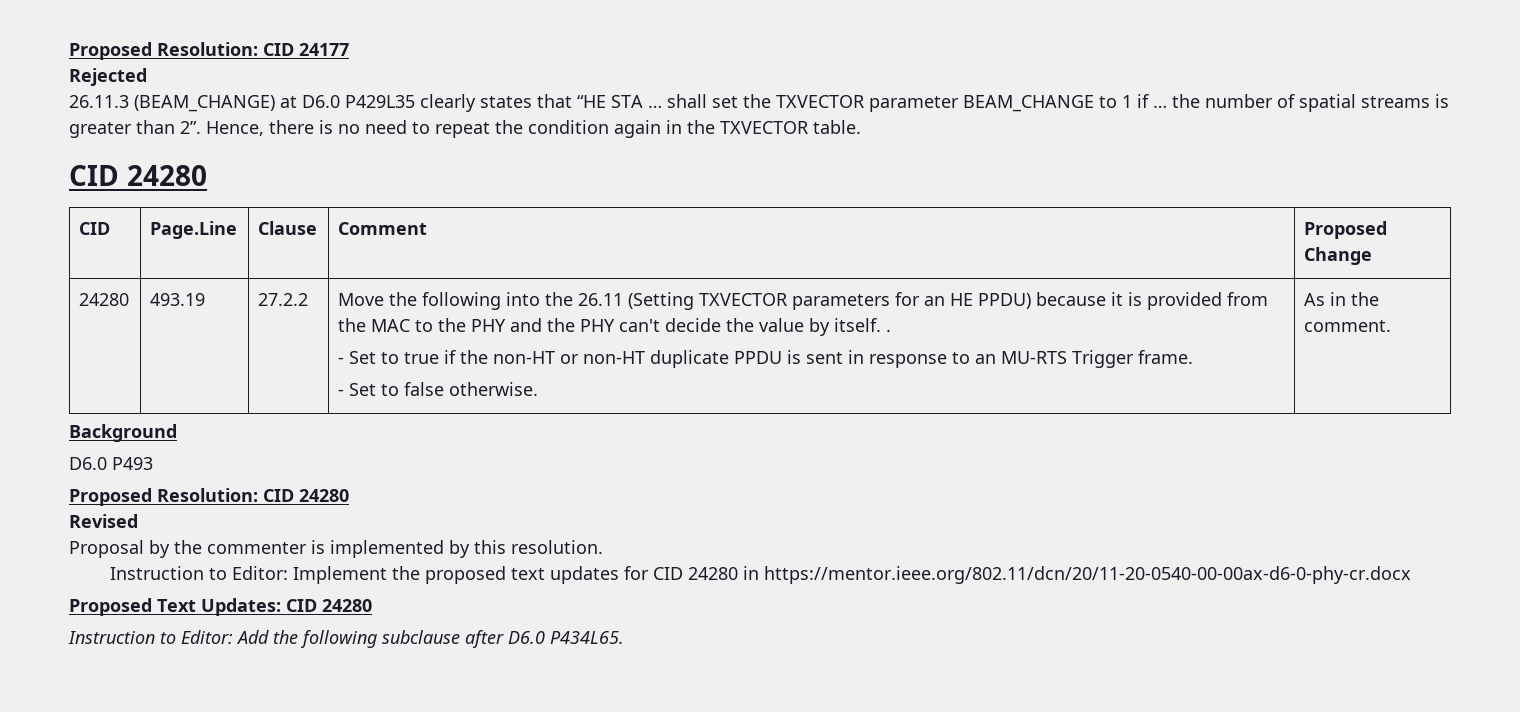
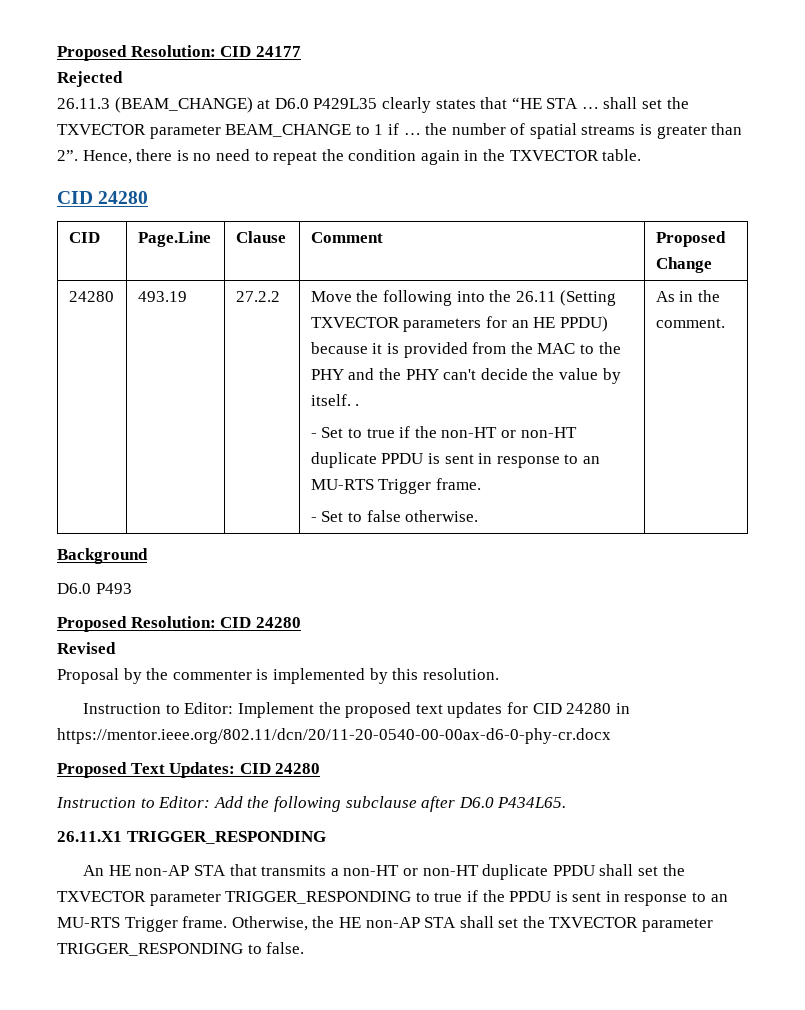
+ 26.11.X1 TRIGGER_RESPONDING
+ An HE non-AP STA that transmits a non-HT or non-HT duplicate PPDU shall set the TXVECTOR parameter TRIGGER_RESPONDING to true if the PPDU is sent in response to an MU-RTS Trigger frame. Otherwise, the HE non-AP STA shall set the TXVECTOR parameter TRIGGER_RESPONDING to false.

